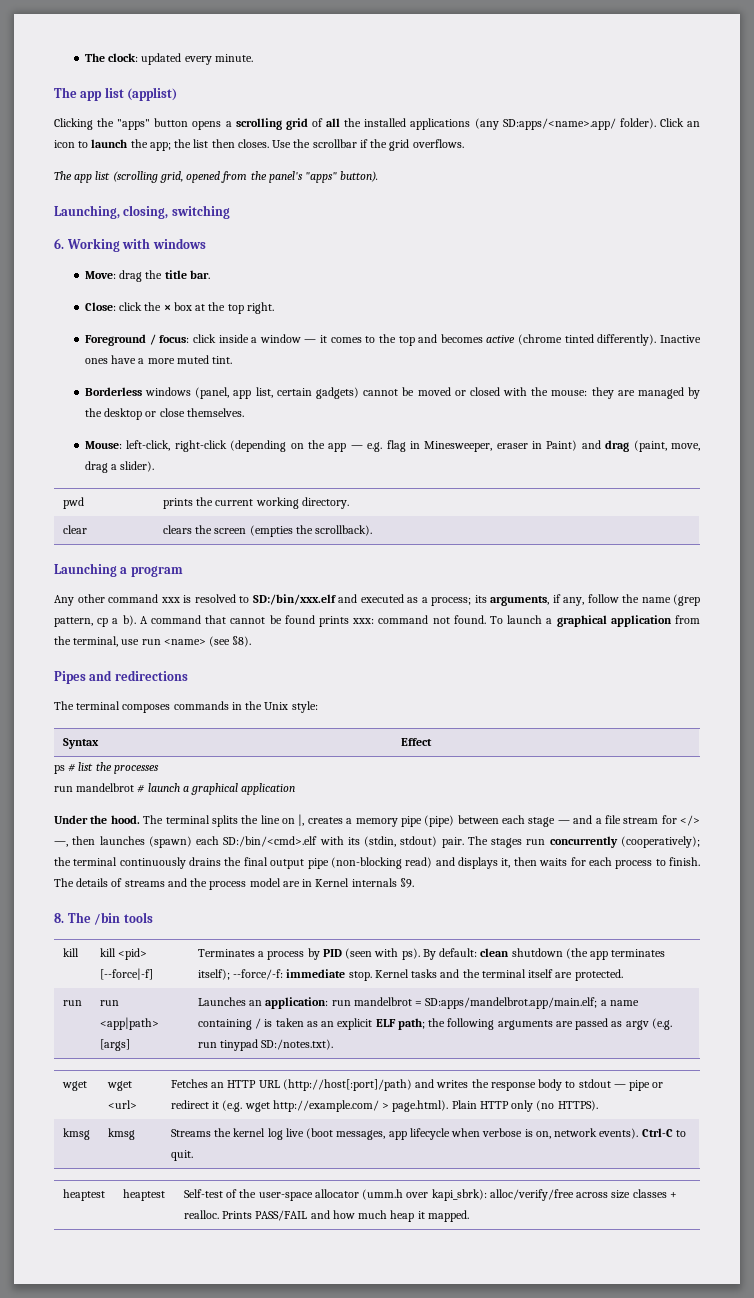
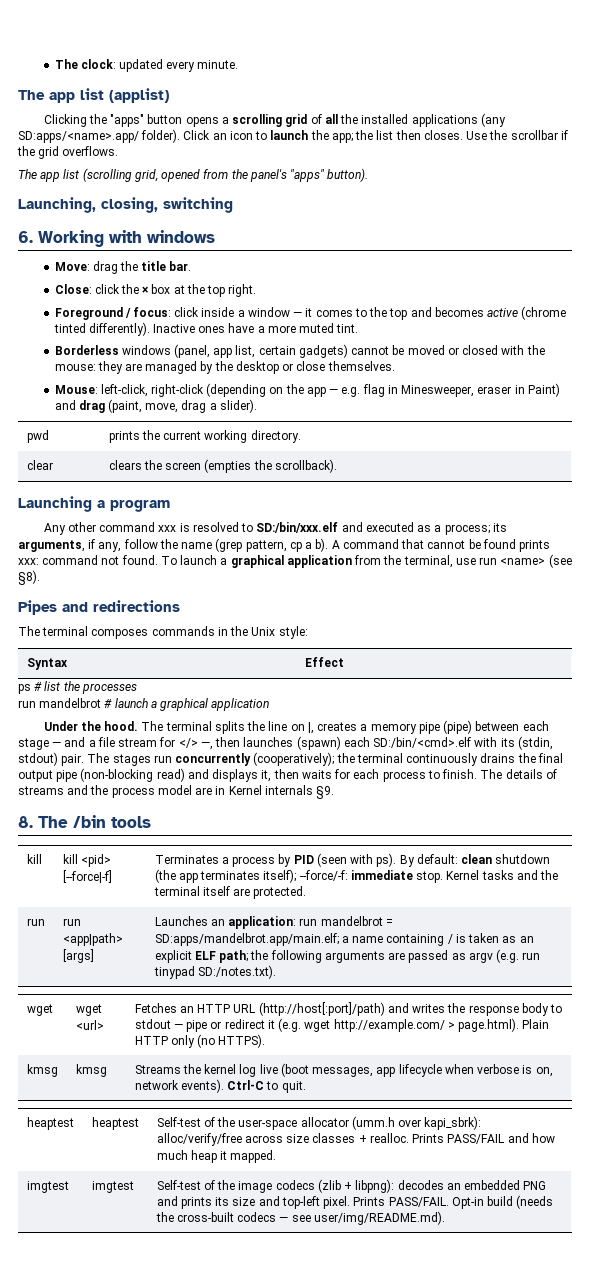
+ imgtest | imgtest | Self-test of the image codecs (zlib + libpng): decodes an embedded PNG and prints its size and top-left pixel. Prints PASS/FAIL. Opt-in build (needs the cross-built codecs — see user/img/README.md).

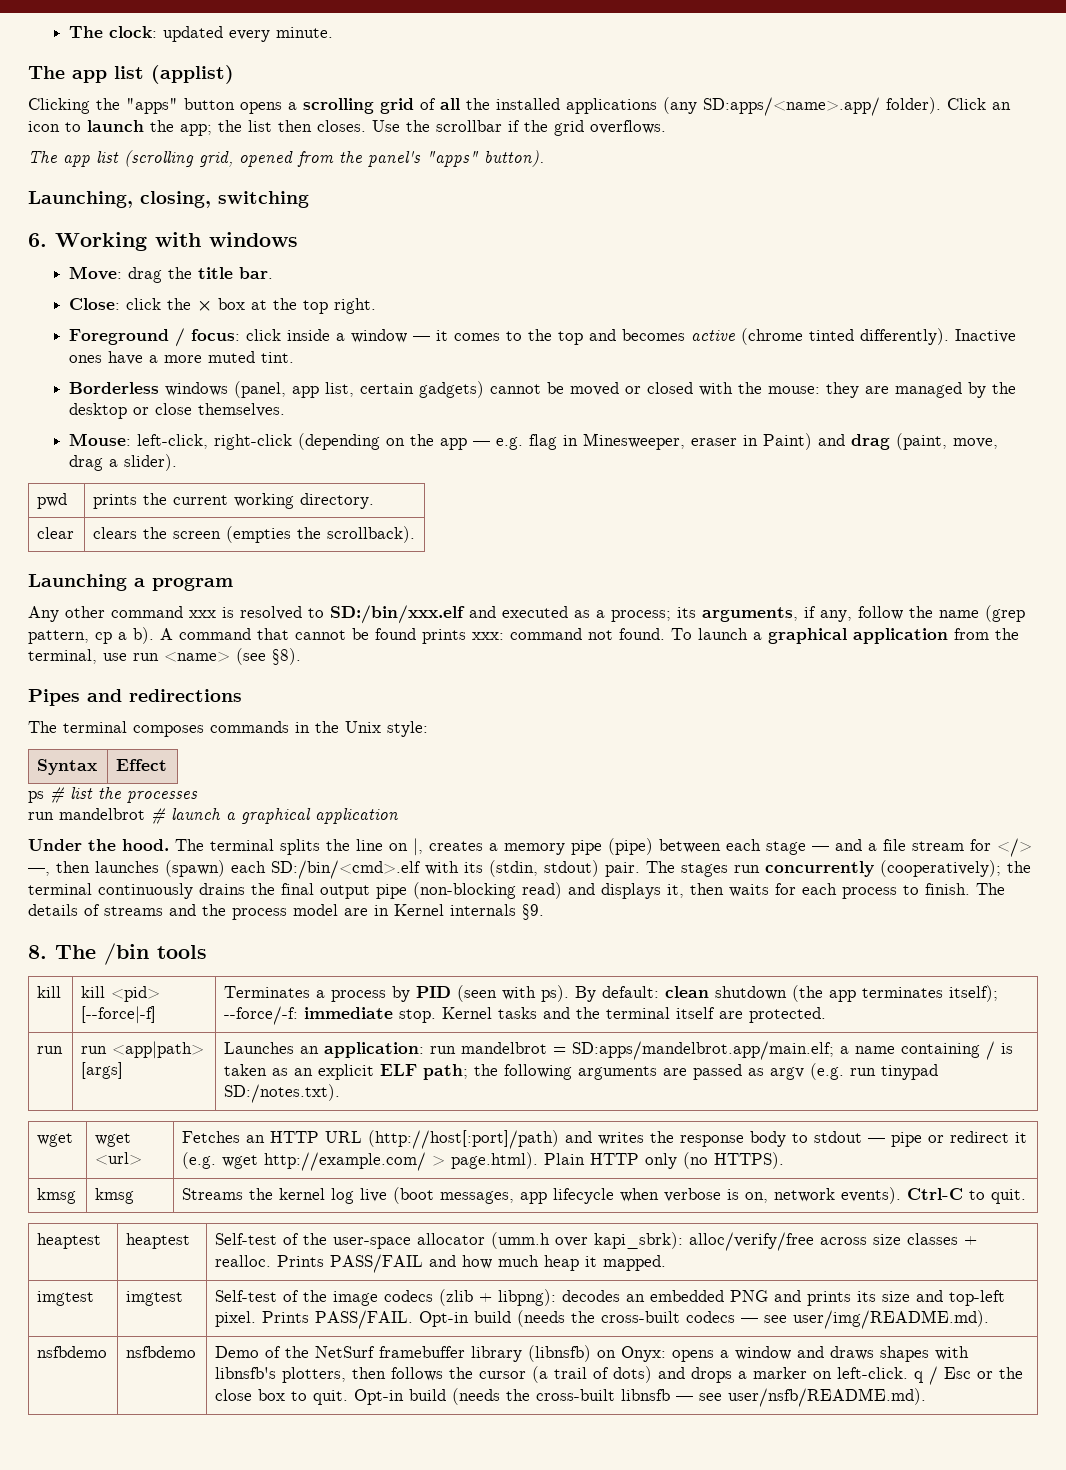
+ nsfbdemo | nsfbdemo | Demo of the NetSurf framebuffer library (libnsfb) on Onyx: opens a window and draws shapes with libnsfb's plotters, then follows the cursor (a trail of dots) and drops a marker on left-click. q / Esc or the close box to quit. Opt-in build (needs the cross-built libnsfb — see user/nsfb/README.md).

